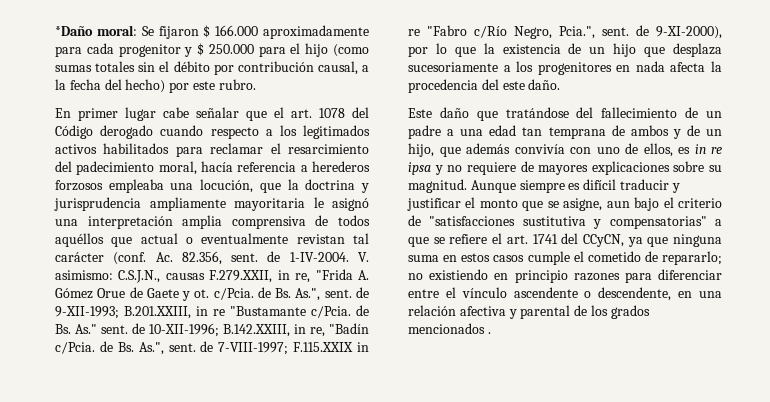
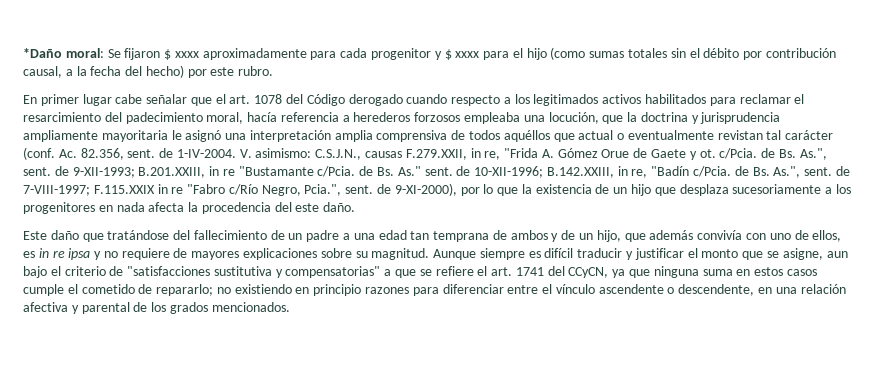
- *Daño moral: Se fijaron $ 166.000 aproximadamente para cada progenitor y $ 250.000 para el hijo (como sumas totales sin el débito por contribución causal, a la fecha del hecho) por este rubro.
+ *Daño moral: Se fijaron $ xxxx aproximadamente para cada progenitor y $ xxxx para el hijo (como sumas totales sin el débito por contribución causal, a la fecha del hecho) por este rubro.
- no existiendo en principio razones para diferenciar entre el vínculo ascendente o descendente, en una relación afectiva y parental de los grados mencionados .
+ no existiendo en principio razones para diferenciar entre el vínculo ascendente o descendente, en una relación afectiva y parental de los grados mencionados.

